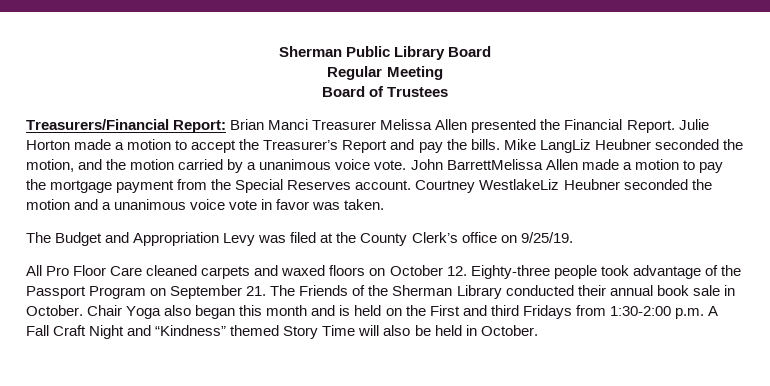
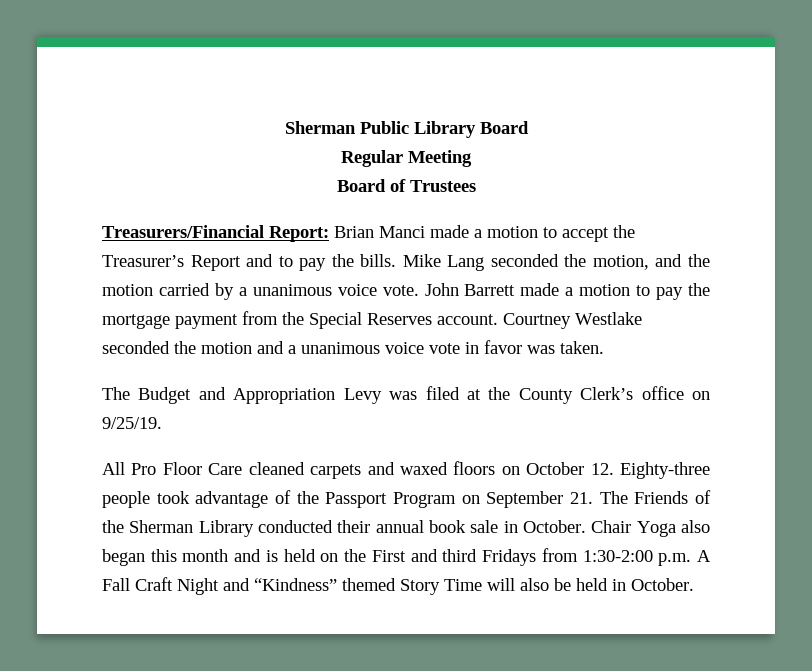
- Treasurers/Financial Report: Brian Manci Treasurer Melissa Allen presented the Financial Report. Julie Horton made a motion to accept the Treasurer’s Report and pay the bills.
+ Treasurers/Financial Report: Brian Manci made a motion to accept the Treasurer’s Report and to pay the bills.
- Mike LangLiz Heubner seconded the motion, and the motion carried by a unanimous voice vote.
+ Mike Lang seconded the motion, and the motion carried by a unanimous voice vote.
- John BarrettMelissa Allen made a motion to pay the mortgage payment from the Special Reserves account.
+ John Barrett made a motion to pay the mortgage payment from the Special Reserves account.
- Courtney WestlakeLiz Heubner seconded the motion and a unanimous voice vote in favor was taken.
+ Courtney Westlake seconded the motion and a unanimous voice vote in favor was taken.

